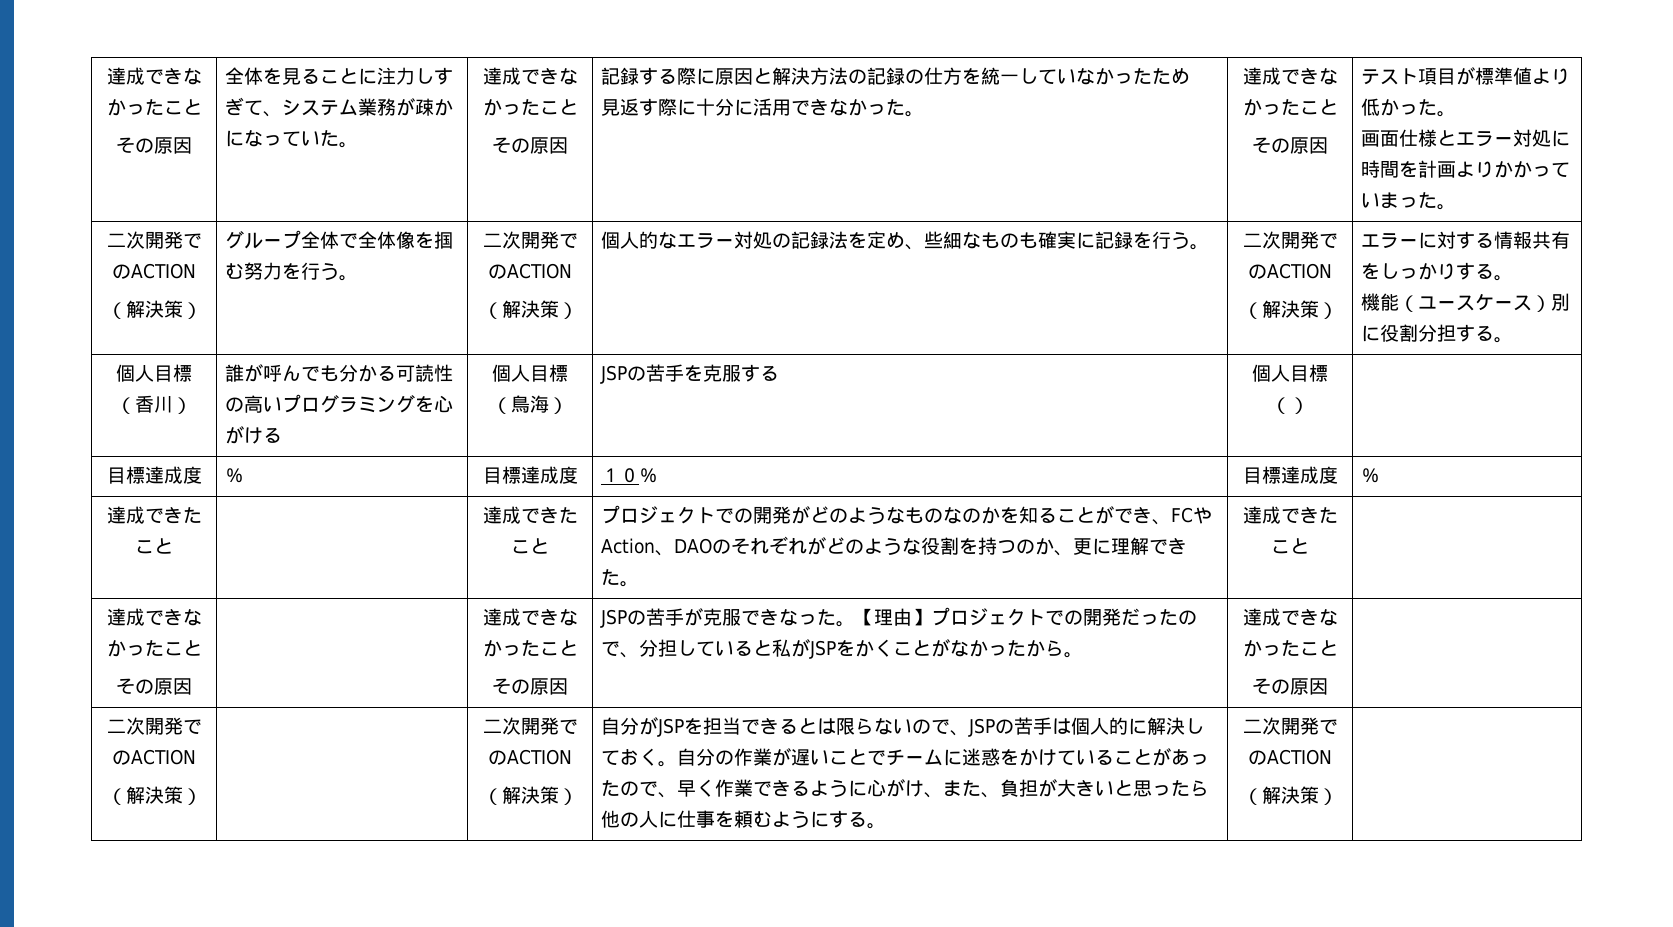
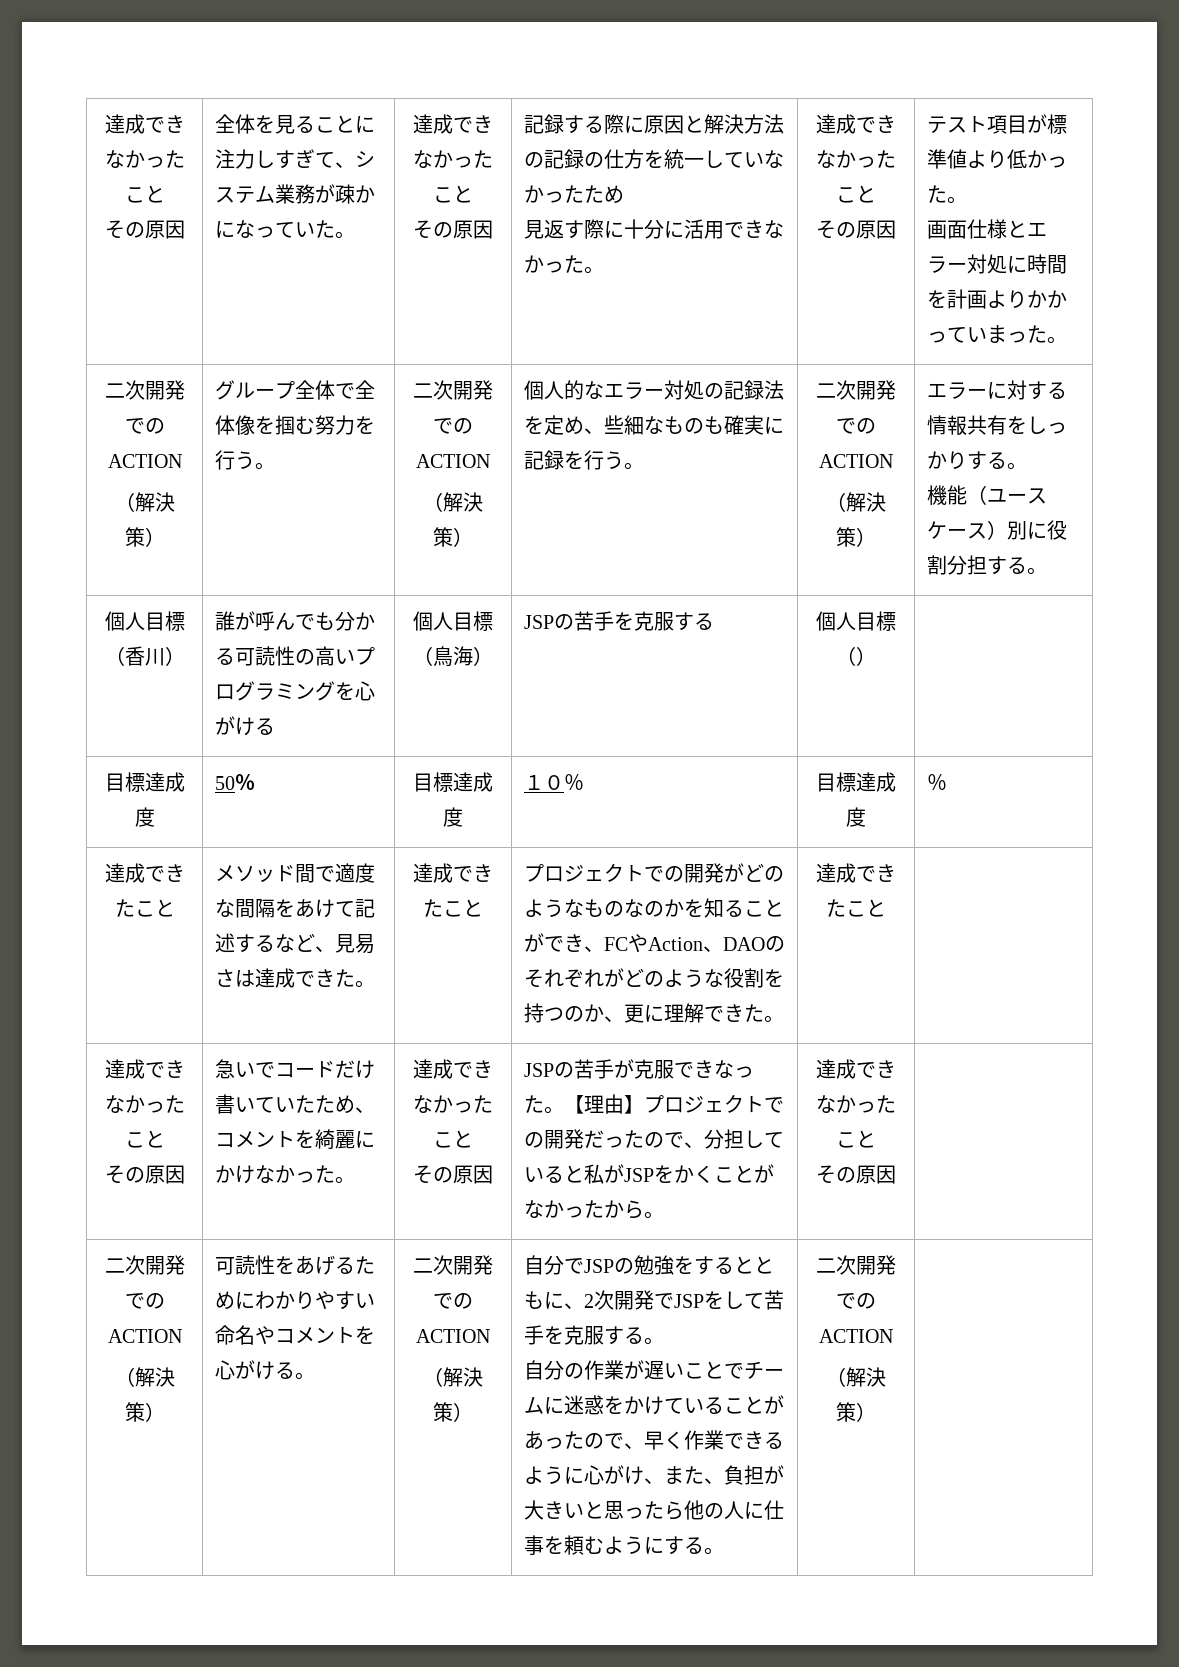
- 目標達成度 | ％ | 目標達成度 | １０％ | 目標達成度 | ％
+ 目標達成度 | 50％ | 目標達成度 | １０％ | 目標達成度 | ％
+ メソッド間で適度な間隔をあけて記述するなど、見易さは達成できた。
+ 急いでコードだけ書いていたため、コメントを綺麗にかけなかった。
+ 可読性をあげるためにわかりやすい命名やコメントを心がける。
- 自分がJSPを担当できるとは限らないので、JSPの苦手は個人的に解決しておく。自分の作業が遅いことでチームに迷惑をかけていることがあったので、早く作業できるように心がけ、また、負担が大きいと思ったら他の人に仕事を頼むようにする。
+ 自分でJSPの勉強をするとともに、2次開発でJSPをして苦手を克服する。
+ 自分の作業が遅いことでチームに迷惑をかけていることがあったので、早く作業できるように心がけ、また、負担が大きいと思ったら他の人に仕事を頼むようにする。

